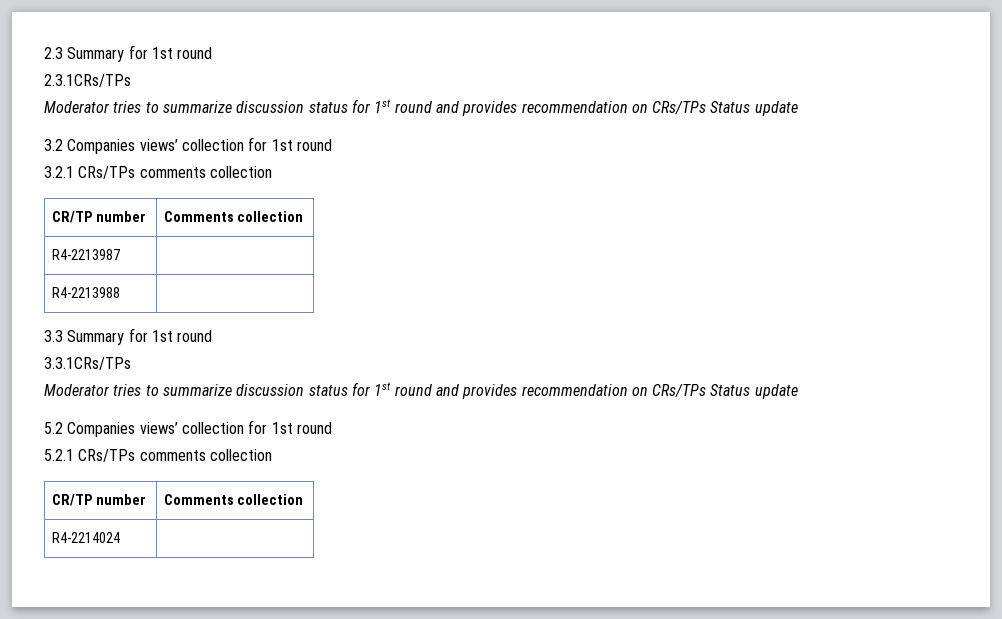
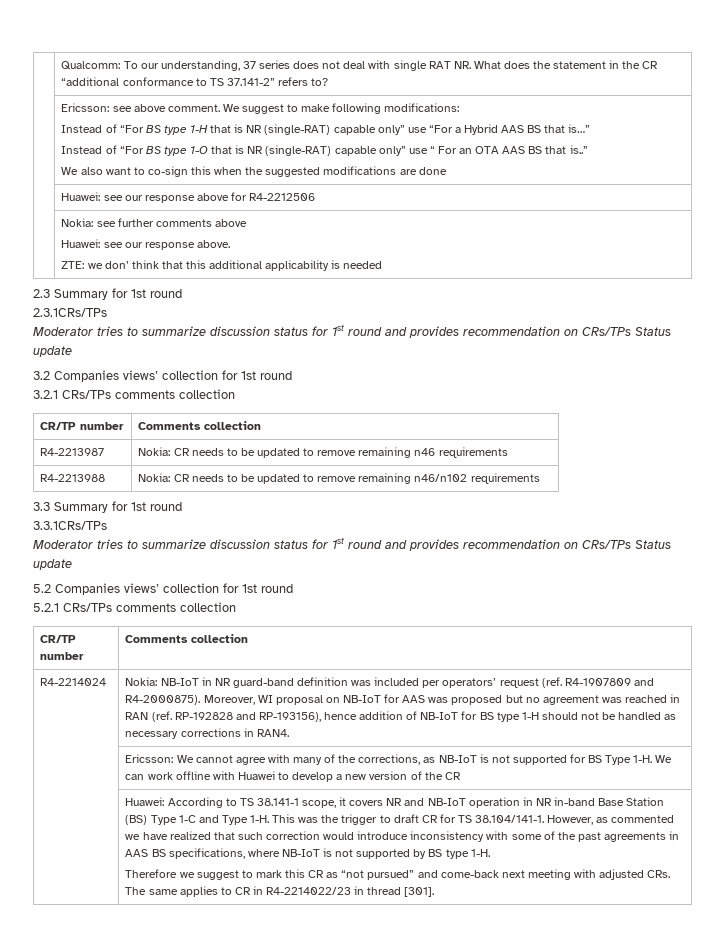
+ | Qualcomm: To our understanding, 37 series does not deal with single RAT NR. What does the statement in the CR “additional conformance to TS 37.141-2” refers to?
+ | Ericsson: see above comment. We suggest to make following modifications:
+ Instead of “For BS type 1-H that is NR (single-RAT) capable only” use “For a Hybrid AAS BS that is…”
+ Instead of “For BS type 1-O that is NR (single-RAT) capable only” use “ For an OTA AAS BS that is..”
+ We also want to co-sign this when the suggested modifications are done
+ | Huawei: see our response above for R4-2212506
+ | Nokia: see further comments above
+ Huawei: see our response above.
+ ZTE: we don’ think that this additional applicability is needed
- R4-2213987 |
- R4-2213988 |
+ R4-2213987 | Nokia: CR needs to be updated to remove remaining n46 requirements
+ R4-2213988 | Nokia: CR needs to be updated to remove remaining n46/n102 requirements
+ Nokia: NB-IoT in NR guard-band definition was included per operators’ request (ref. R4-1907809 and R4-2000875). Moreover, WI proposal on NB-IoT for AAS was proposed but no agreement was reached in RAN (ref. RP-192828 and RP-193156), hence addition of NB-IoT for BS type 1-H should not be handled as necessary corrections in RAN4.
+ | Ericsson: We cannot agree with many of the corrections, as NB-IoT is not supported for BS Type 1-H. We can work offline with Huawei to develop a new version of the CR
+ | Huawei: According to TS 38.141-1 scope, it covers NR and NB-IoT operation in NR in-band Base Station (BS) Type 1-C and Type 1-H. This was the trigger to draft CR for TS 38.104/141-1. However, as commented we have realized that such correction would introduce inconsistency with some of the past agreements in AAS BS specifications, where NB-IoT is not supported by BS type 1-H.
+ Therefore we suggest to mark this CR as “not pursued” and come-back next meeting with adjusted CRs. The same applies to CR in R4-2214022/23 in thread [301].

